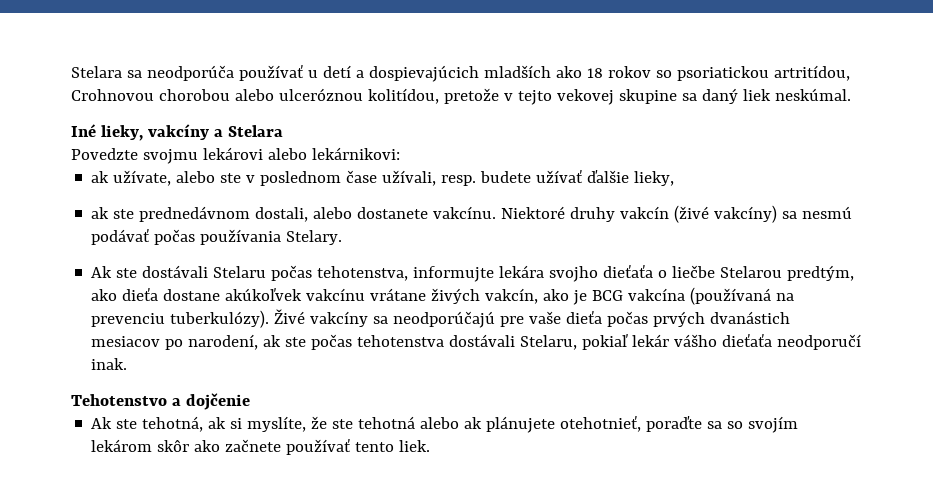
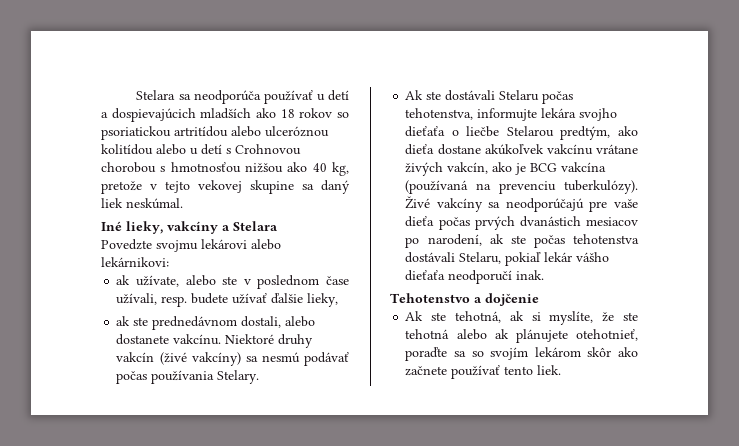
- Stelara sa neodporúča používať u detí a dospievajúcich mladších ako 18 rokov so psoriatickou artritídou, Crohnovou chorobou alebo ulceróznou kolitídou, pretože v tejto vekovej skupine sa daný liek neskúmal.
+ Stelara sa neodporúča používať u detí a dospievajúcich mladších ako 18 rokov so psoriatickou artritídou alebo ulceróznou kolitídou alebo u detí s Crohnovou chorobou s hmotnosťou nižšou ako 40 kg, pretože v tejto vekovej skupine sa daný liek neskúmal.

